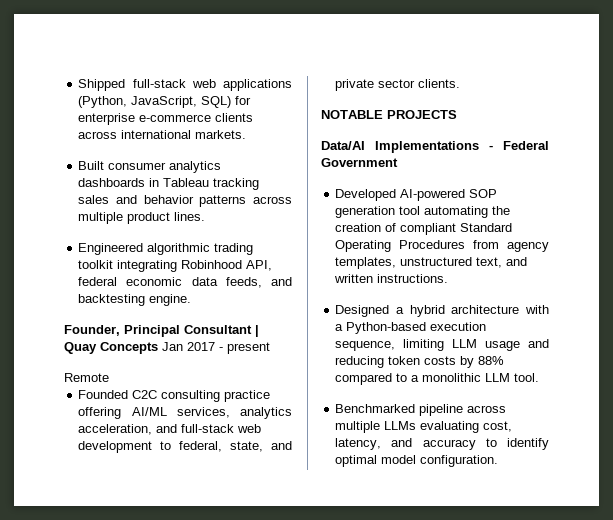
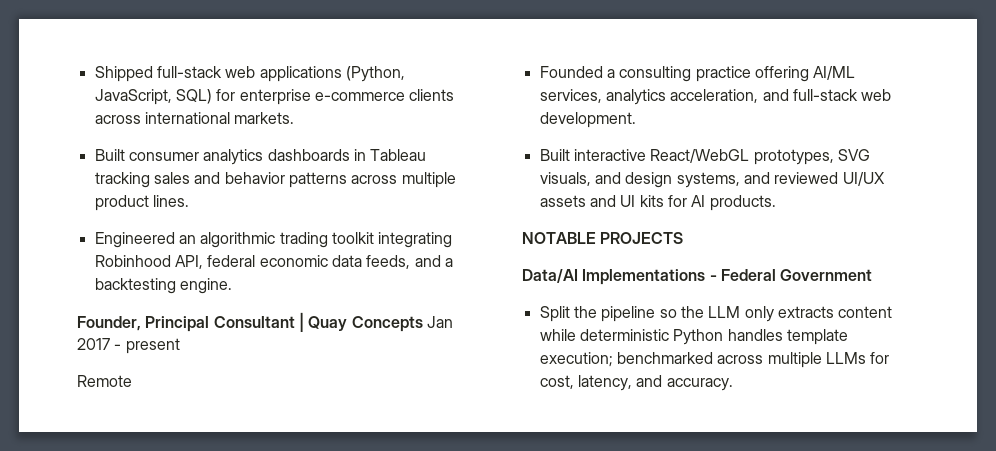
- Engineered algorithmic trading toolkit integrating Robinhood API, federal economic data feeds, and backtesting engine.
+ Engineered an algorithmic trading toolkit integrating Robinhood API, federal economic data feeds, and a backtesting engine.
- Founded C2C consulting practice offering AI/ML services, analytics acceleration, and full-stack web development to federal, state, and private sector clients.
+ Founded a consulting practice offering AI/ML services, analytics acceleration, and full-stack web development.
+ Built interactive React/WebGL prototypes, SVG visuals, and design systems, and reviewed UI/UX assets and UI kits for AI products.
- Developed AI-powered SOP generation tool automating the creation of compliant Standard Operating Procedures from agency templates, unstructured text, and written instructions.
- Designed a hybrid architecture with a Python-based execution sequence, limiting LLM usage and reducing token costs by 88% compared to a monolithic LLM tool.
- Benchmarked pipeline across multiple LLMs evaluating cost, latency, and accuracy to identify optimal model configuration.
+ Split the pipeline so the LLM only extracts content while deterministic Python handles template execution; benchmarked across multiple LLMs for cost, latency, and accuracy.

